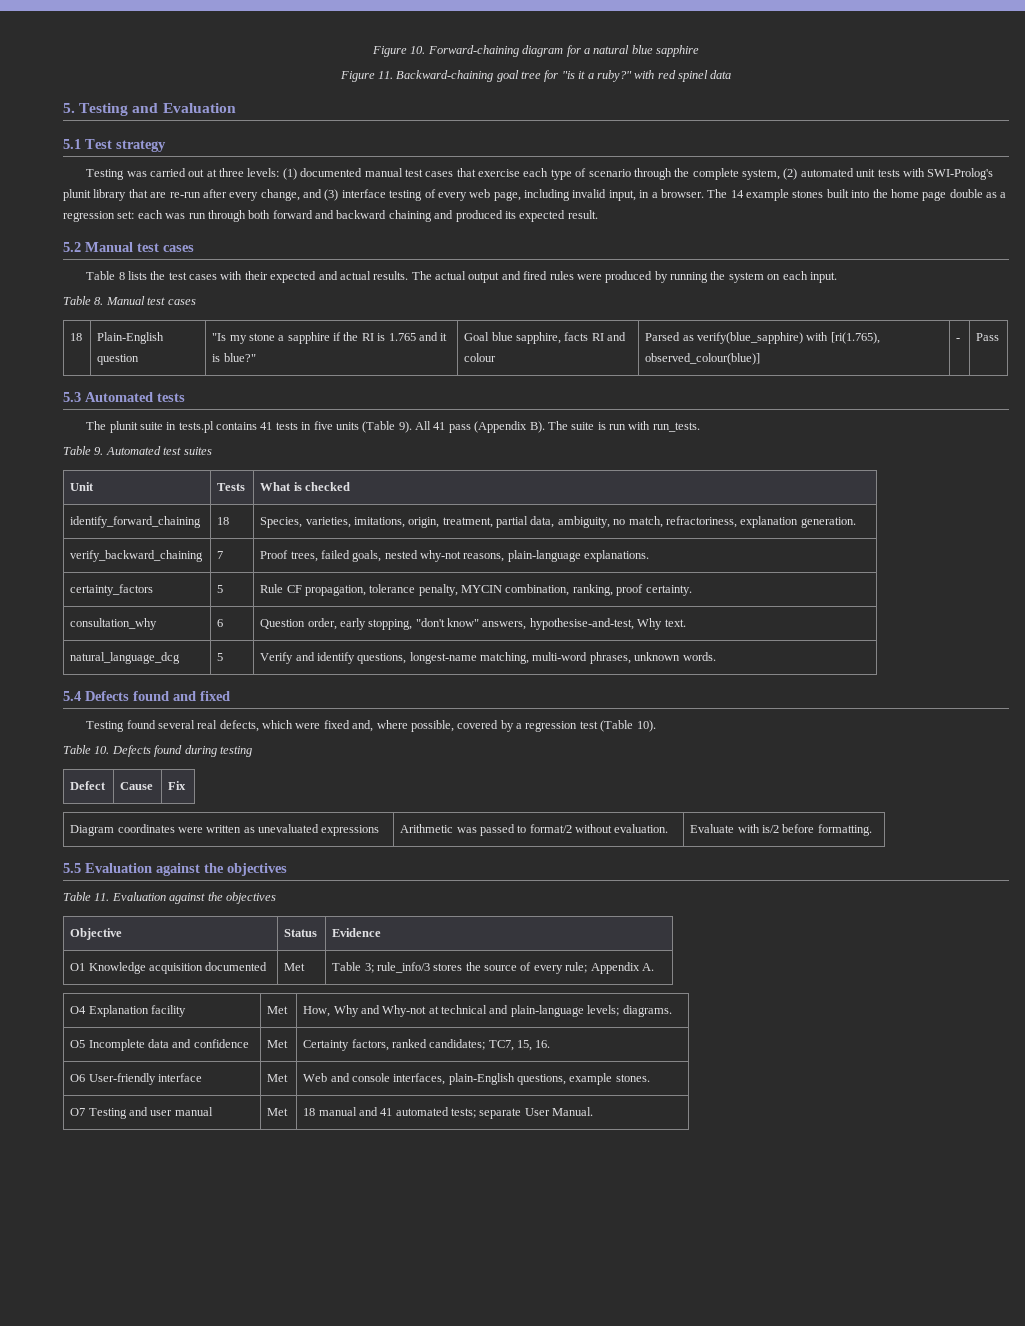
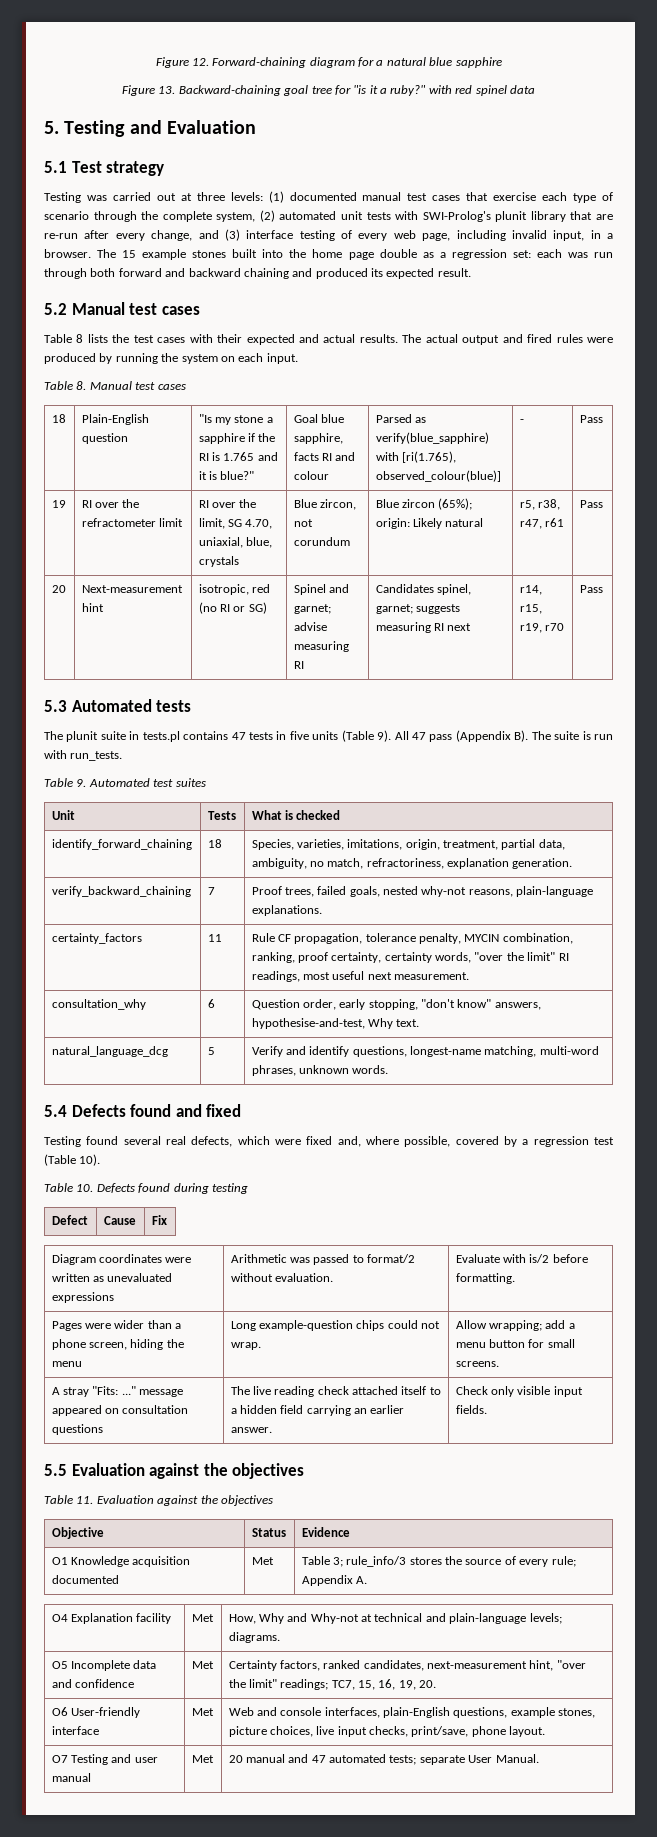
- Figure 10. Forward-chaining diagram for a natural blue sapphire
+ Figure 12. Forward-chaining diagram for a natural blue sapphire
- Figure 11. Backward-chaining goal tree for "is it a ruby?" with red spinel data
+ Figure 13. Backward-chaining goal tree for "is it a ruby?" with red spinel data
- The 14 example stones built into the home page double as a regression set: each was run through both forward and backward chaining and produced its expected result.
+ The 15 example stones built into the home page double as a regression set: each was run through both forward and backward chaining and produced its expected result.
+ 19 | RI over the refractometer limit | RI over the limit, SG 4.70, uniaxial, blue, crystals | Blue zircon, not corundum | Blue zircon (65%); origin: Likely natural | r5, r38, r47, r61 | Pass
+ 20 | Next-measurement hint | isotropic, red (no RI or SG) | Spinel and garnet; advise measuring RI | Candidates spinel, garnet; suggests measuring RI next | r14, r15, r19, r70 | Pass
- The plunit suite in tests.pl contains 41 tests in five units (Table 9).
+ The plunit suite in tests.pl contains 47 tests in five units (Table 9).
- All 41 pass (Appendix B). The suite is run with run_tests.
+ All 47 pass (Appendix B). The suite is run with run_tests.
- certainty_factors | 5 | Rule CF propagation, tolerance penalty, MYCIN combination, ranking, proof certainty.
+ certainty_factors | 11 | Rule CF propagation, tolerance penalty, MYCIN combination, ranking, proof certainty, certainty words, "over the limit" RI readings, most useful next measurement.
+ Pages were wider than a phone screen, hiding the menu | Long example-question chips could not wrap. | Allow wrapping; add a menu button for small screens.
+ A stray "Fits: ..." message appeared on consultation questions | The live reading check attached itself to a hidden field carrying an earlier answer. | Check only visible input fields.
- O5 Incomplete data and confidence | Met | Certainty factors, ranked candidates; TC7, 15, 16.
+ O5 Incomplete data and confidence | Met | Certainty factors, ranked candidates, next-measurement hint, "over the limit" readings; TC7, 15, 16, 19, 20.
- O6 User-friendly interface | Met | Web and console interfaces, plain-English questions, example stones.
+ O6 User-friendly interface | Met | Web and console interfaces, plain-English questions, example stones, picture choices, live input checks, print/save, phone layout.
- O7 Testing and user manual | Met | 18 manual and 41 automated tests; separate User Manual.
+ O7 Testing and user manual | Met | 20 manual and 47 automated tests; separate User Manual.

